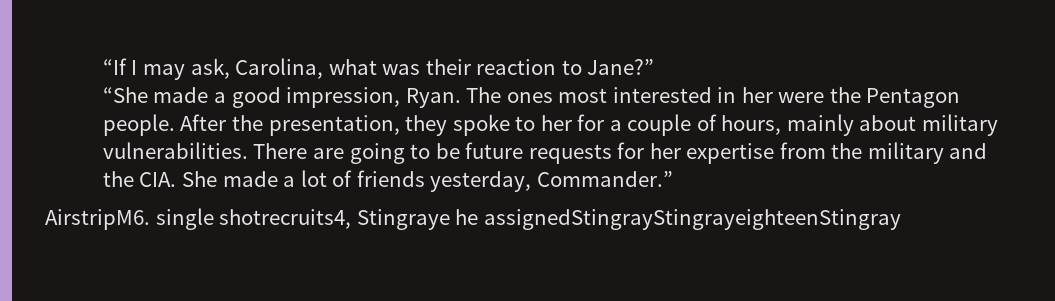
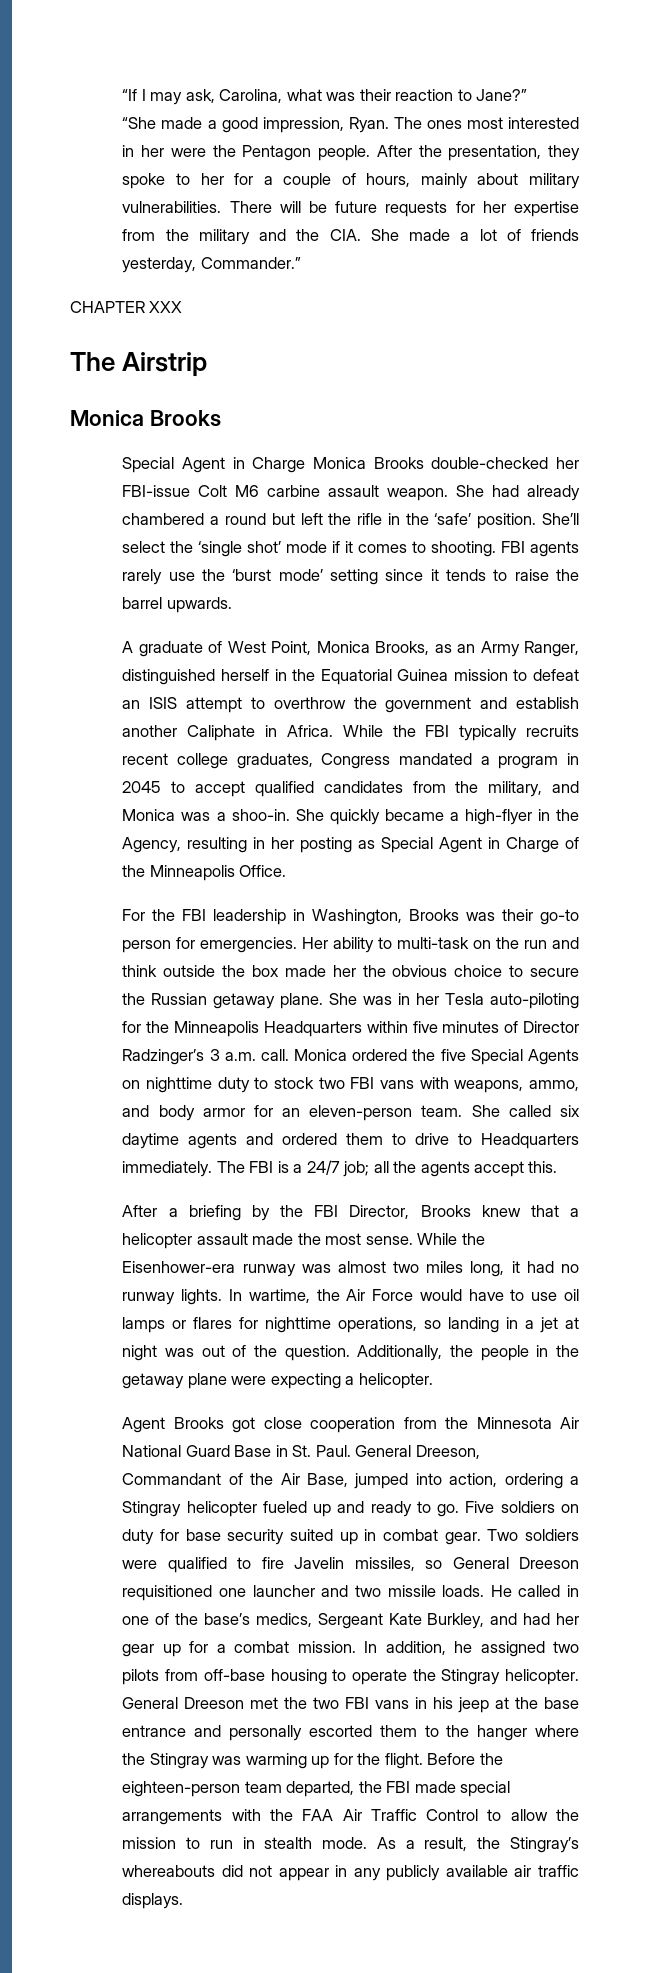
- There are going to be future requests for her expertise from the military and the CIA. She made a lot of friends yesterday, Commander.”
+ There will be future requests for her expertise from the military and the CIA. She made a lot of friends yesterday, Commander.”
- AirstripM6. single shotrecruits4, Stingraye he assignedStingrayStingrayeighteenStingray
+ CHAPTER XXX
+ The Airstrip
+ Monica Brooks
+ Special Agent in Charge Monica Brooks double-checked her FBI-issue Colt M6 carbine assault weapon. She had already chambered a round but left the rifle in the ‘safe’ position. She’ll select the ‘single shot’ mode if it comes to shooting. FBI agents rarely use the ‘burst mode’ setting since it tends to raise the barrel upwards.
+ A graduate of West Point, Monica Brooks, as an Army Ranger, distinguished herself in the Equatorial Guinea mission to defeat an ISIS attempt to overthrow the government and establish another Caliphate in Africa. While the FBI typically recruits recent college graduates, Congress mandated a program in 2045 to accept qualified candidates from the military, and Monica was a shoo-in. She quickly became a high-flyer in the Agency, resulting in her posting as Special Agent in Charge of the Minneapolis Office.
+ For the FBI leadership in Washington, Brooks was their go-to person for emergencies. Her ability to multi-task on the run and think outside the box made her the obvious choice to secure the Russian getaway plane. She was in her Tesla auto-piloting for the Minneapolis Headquarters within five minutes of Director Radzinger’s 3 a.m. call. Monica ordered the five Special Agents on nighttime duty to stock two FBI vans with weapons, ammo, and body armor for an eleven-person team. She called six daytime agents and ordered them to drive to Headquarters immediately. The FBI is a 24/7 job; all the agents accept this.
+ After a briefing by the FBI Director, Brooks knew that a helicopter assault made the most sense. While the Eisenhower-era runway was almost two miles long, it had no runway lights. In wartime, the Air Force would have to use oil lamps or flares for nighttime operations, so landing in a jet at night was out of the question. Additionally, the people in the getaway plane were expecting a helicopter.
+ Agent Brooks got close cooperation from the Minnesota Air National Guard Base in St. Paul. General Dreeson, Commandant of the Air Base, jumped into action, ordering a Stingray helicopter fueled up and ready to go. Five soldiers on duty for base security suited up in combat gear. Two soldiers were qualified to fire Javelin missiles, so General Dreeson requisitioned one launcher and two missile loads. He called in one of the base’s medics, Sergeant Kate Burkley, and had her gear up for a combat mission. In addition, he assigned two pilots from off-base housing to operate the Stingray helicopter. General Dreeson met the two FBI vans in his jeep at the base entrance and personally escorted them to the hanger where the Stingray was warming up for the flight. Before the eighteen-person team departed, the FBI made special arrangements with the FAA Air Traffic Control to allow the mission to run in stealth mode. As a result, the Stingray’s whereabouts did not appear in any publicly available air traffic displays.

